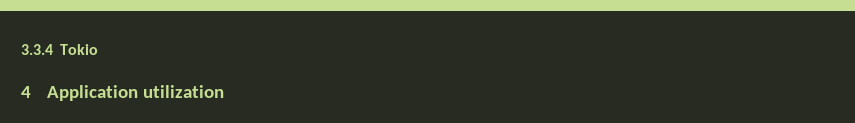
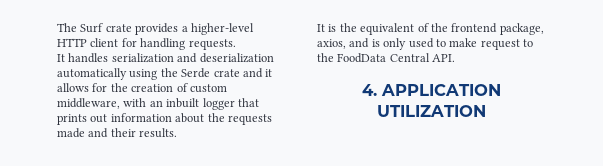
- 3.3.4 Tokio
- 4 Application utilization
+ The Surf crate provides a higher-level HTTP client for handling requests.
+ It handles serialization and deserialization automatically using the Serde crate and it allows for the creation of custom middleware, with an inbuilt logger that prints out information about the requests made and their results.
+ It is the equivalent of the frontend package, axios, and is only used to make request to the FoodData Central API.
+ 4. APPLICATION UTILIZATION

